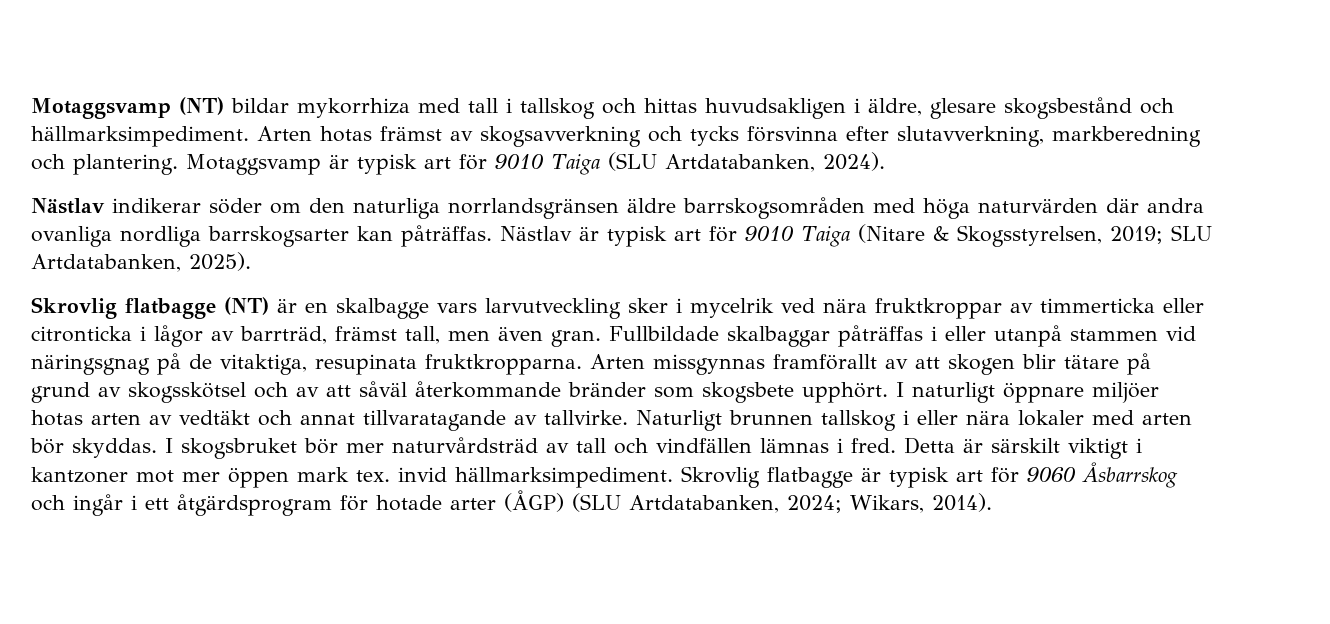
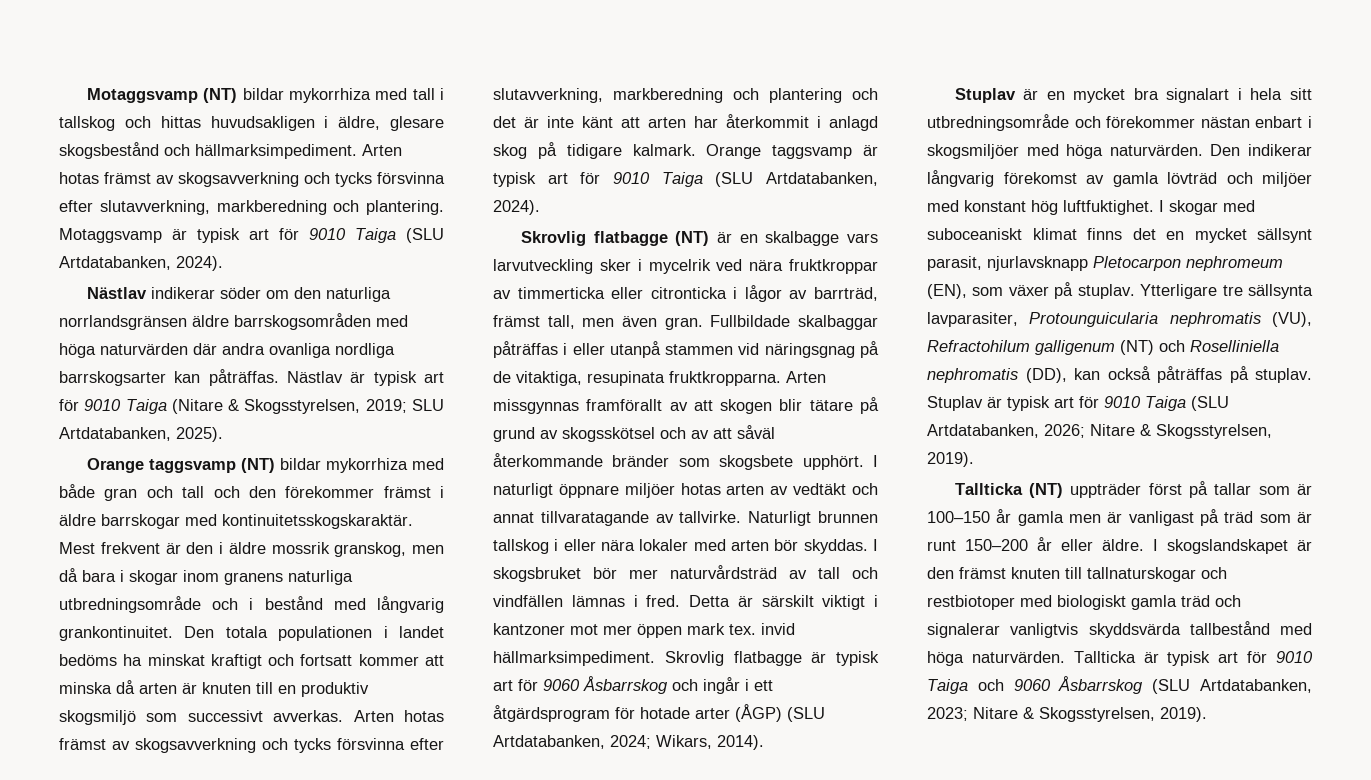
+ Orange taggsvamp (NT) bildar mykorrhiza med både gran och tall och den förekommer främst i äldre barrskogar med kontinuitetsskogskaraktär. Mest frekvent är den i äldre mossrik granskog, men då bara i skogar inom granens naturliga utbredningsområde och i bestånd med långvarig grankontinuitet. Den totala populationen i landet bedöms ha minskat kraftigt och fortsatt kommer att minska då arten är knuten till en produktiv skogsmiljö som successivt avverkas. Arten hotas främst av skogsavverkning och tycks försvinna efter slutavverkning, markberedning och plantering och det är inte känt att arten har återkommit i anlagd skog på tidigare kalmark. Orange taggsvamp är typisk art för 9010 Taiga (SLU Artdatabanken, 2024).
+ Stuplav är en mycket bra signalart i hela sitt utbredningsområde och förekommer nästan enbart i skogsmiljöer med höga naturvärden. Den indikerar långvarig förekomst av gamla lövträd och miljöer med konstant hög luftfuktighet. I skogar med suboceaniskt klimat finns det en mycket sällsynt parasit, njurlavsknapp Pletocarpon nephromeum (EN), som växer på stuplav. Ytterligare tre sällsynta lavparasiter, Protounguicularia nephromatis (VU), Refractohilum galligenum (NT) och Roselliniella nephromatis (DD), kan också påträffas på stuplav. Stuplav är typisk art för 9010 Taiga (SLU Artdatabanken, 2026; Nitare & Skogsstyrelsen, 2019).
+ Tallticka (NT) uppträder först på tallar som är 100–150 år gamla men är vanligast på träd som är runt 150–200 år eller äldre. I skogslandskapet är den främst knuten till tallnaturskogar och restbiotoper med biologiskt gamla träd och signalerar vanligtvis skyddsvärda tallbestånd med höga naturvärden. Tallticka är typisk art för 9010 Taiga och 9060 Åsbarrskog (SLU Artdatabanken, 2023; Nitare & Skogsstyrelsen, 2019).

